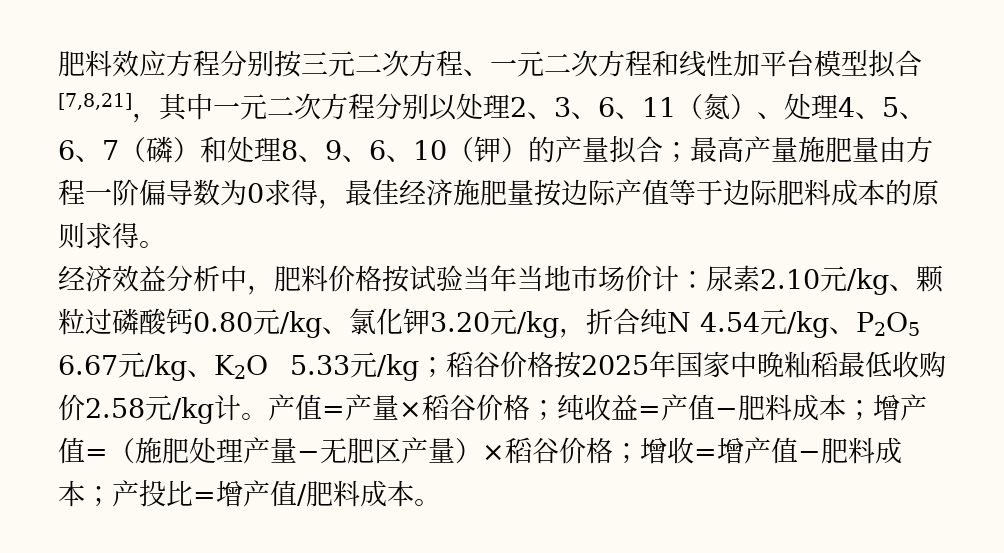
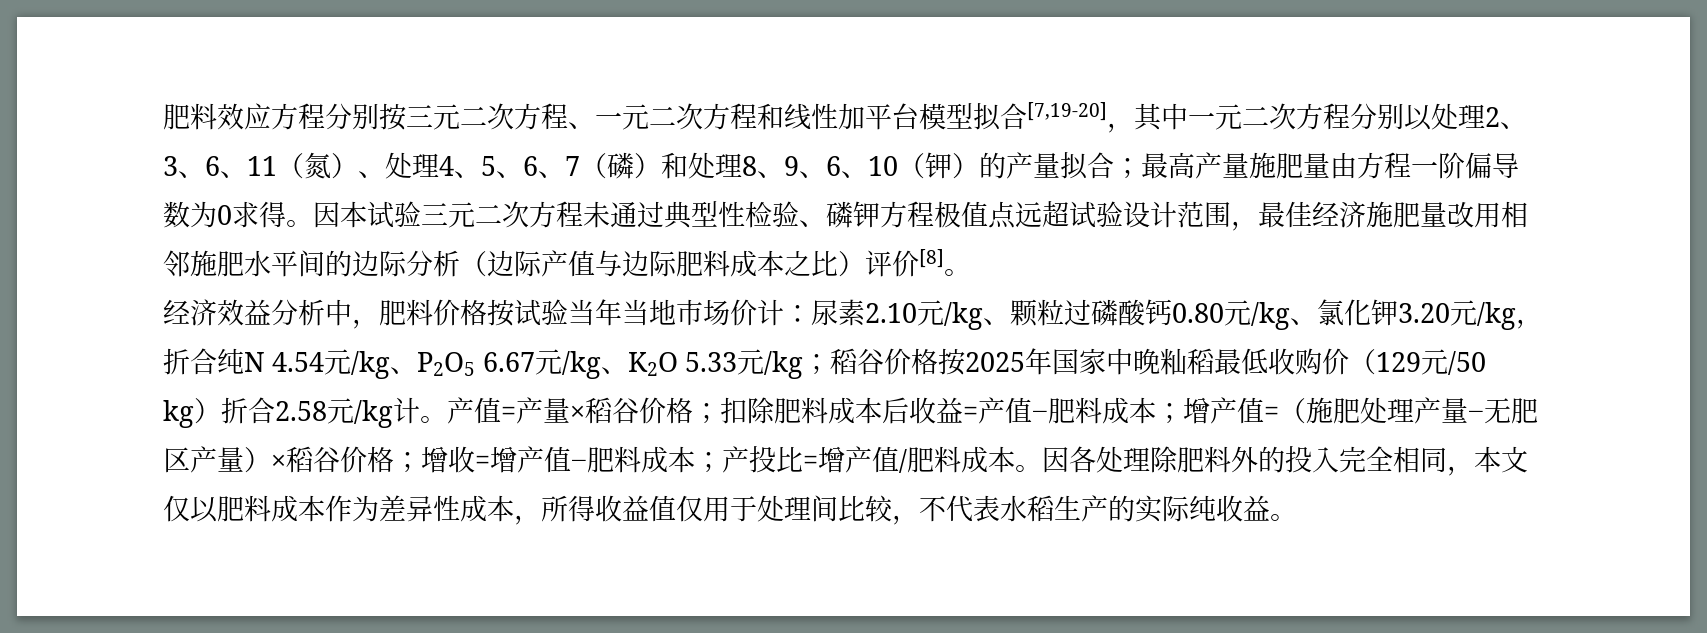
- 肥料效应方程分别按三元二次方程、一元二次方程和线性加平台模型拟合[7,8,21]，其中一元二次方程分别以处理2、3、6、11（氮）、处理4、5、6、7（磷）和处理8、9、6、10（钾）的产量拟合；
+ 肥料效应方程分别按三元二次方程、一元二次方程和线性加平台模型拟合[7,19-20]，其中一元二次方程分别以处理2、3、6、11（氮）、处理4、5、6、7（磷）和处理8、9、6、10（钾）的产量拟合；
- 最高产量施肥量由方程一阶偏导数为0求得，最佳经济施肥量按边际产值等于边际肥料成本的原则求得。
+ 最高产量施肥量由方程一阶偏导数为0求得。因本试验三元二次方程未通过典型性检验、磷钾方程极值点远超试验设计范围，最佳经济施肥量改用相邻施肥水平间的边际分析（边际产值与边际肥料成本之比）评价[8]。
- 经济效益分析中，肥料价格按试验当年当地市场价计：尿素2.10元/kg、颗粒过磷酸钙0.80元/kg、氯化钾3.20元/kg，折合纯N 4.54元/kg、P2O5 6.67元/kg、K2O 5.33元/kg；稻谷价格按2025年国家中晚籼稻最低收购价2.58元/kg计。
+ 经济效益分析中，肥料价格按试验当年当地市场价计：尿素2.10元/kg、颗粒过磷酸钙0.80元/kg、氯化钾3.20元/kg，折合纯N 4.54元/kg、P2O5 6.67元/kg、K2O 5.33元/kg；稻谷价格按2025年国家中晚籼稻最低收购价（129元/50 kg）折合2.58元/kg计。
- 产值=产量×稻谷价格；纯收益=产值−肥料成本；增产值=（施肥处理产量−无肥区产量）×稻谷价格；增收=增产值−肥料成本；产投比=增产值/肥料成本。
+ 产值=产量×稻谷价格；扣除肥料成本后收益=产值−肥料成本；增产值=（施肥处理产量−无肥区产量）×稻谷价格；增收=增产值−肥料成本；产投比=增产值/肥料成本。
+ 因各处理除肥料外的投入完全相同，本文仅以肥料成本作为差异性成本，所得收益值仅用于处理间比较，不代表水稻生产的实际纯收益。

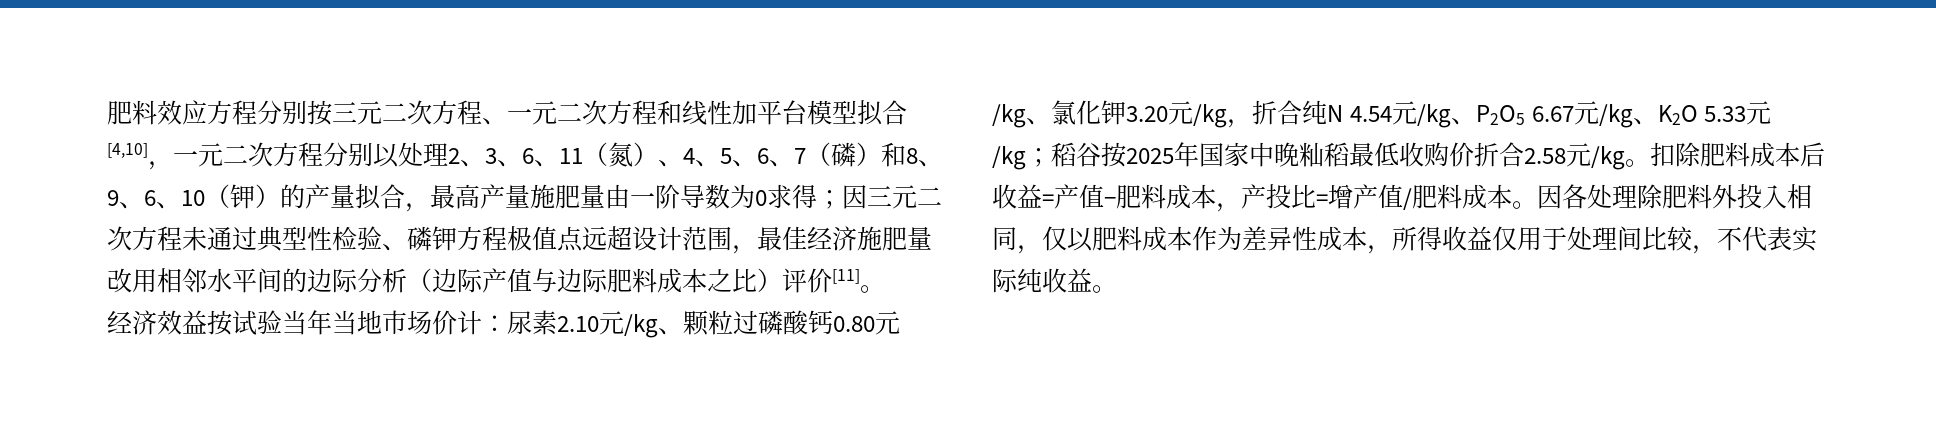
- 肥料效应方程分别按三元二次方程、一元二次方程和线性加平台模型拟合[7,19-20]，其中一元二次方程分别以处理2、3、6、11（氮）、处理4、5、6、7（磷）和处理8、9、6、10（钾）的产量拟合；最高产量施肥量由方程一阶偏导数为0求得。因本试验三元二次方程未通过典型性检验、磷钾方程极值点远超试验设计范围，最佳经济施肥量改用相邻施肥水平间的边际分析（边际产值与边际肥料成本之比）评价[8]。
+ 肥料效应方程分别按三元二次方程、一元二次方程和线性加平台模型拟合[4,10]，一元二次方程分别以处理2、3、6、11（氮）、4、5、6、7（磷）和8、9、6、10（钾）的产量拟合，最高产量施肥量由一阶导数为0求得；因三元二次方程未通过典型性检验、磷钾方程极值点远超设计范围，最佳经济施肥量改用相邻水平间的边际分析（边际产值与边际肥料成本之比）评价[11]。
- 经济效益分析中，肥料价格按试验当年当地市场价计：
+ 经济效益按试验当年当地市场价计：
- 稻谷价格按2025年国家中晚籼稻最低收购价（129元/50 kg）折合2.58元/kg计。产值=产量×稻谷价格；
+ 稻谷按2025年国家中晚籼稻最低收购价折合2.58元/kg。
- 扣除肥料成本后收益=产值−肥料成本；增产值=（施肥处理产量−无肥区产量）×稻谷价格；增收=增产值−肥料成本；产投比=增产值/肥料成本。
+ 扣除肥料成本后收益=产值−肥料成本，产投比=增产值/肥料成本。
- 因各处理除肥料外的投入完全相同，本文仅以肥料成本作为差异性成本，所得收益值仅用于处理间比较，不代表水稻生产的实际纯收益。
+ 因各处理除肥料外投入相同，仅以肥料成本作为差异性成本，所得收益仅用于处理间比较，不代表实际纯收益。

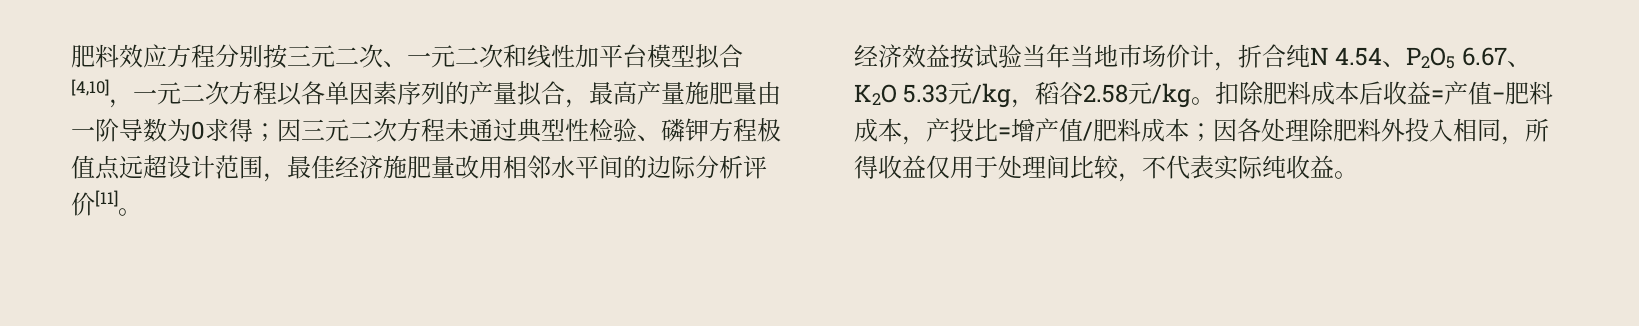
- 肥料效应方程分别按三元二次方程、一元二次方程和线性加平台模型拟合[4,10]，一元二次方程分别以处理2、3、6、11（氮）、4、5、6、7（磷）和8、9、6、10（钾）的产量拟合，最高产量施肥量由一阶导数为0求得；因三元二次方程未通过典型性检验、磷钾方程极值点远超设计范围，最佳经济施肥量改用相邻水平间的边际分析（边际产值与边际肥料成本之比）评价[11]。
+ 肥料效应方程分别按三元二次、一元二次和线性加平台模型拟合[4,10]，一元二次方程以各单因素序列的产量拟合，最高产量施肥量由一阶导数为0求得；因三元二次方程未通过典型性检验、磷钾方程极值点远超设计范围，最佳经济施肥量改用相邻水平间的边际分析评价[11]。
- 经济效益按试验当年当地市场价计：尿素2.10元/kg、颗粒过磷酸钙0.80元/kg、氯化钾3.20元/kg，折合纯N 4.54元/kg、P2O5 6.67元/kg、K2O 5.33元/kg；稻谷按2025年国家中晚籼稻最低收购价折合2.58元/kg。
+ 经济效益按试验当年当地市场价计，折合纯N 4.54、P2O5 6.67、K2O 5.33元/kg，稻谷2.58元/kg。
- 扣除肥料成本后收益=产值−肥料成本，产投比=增产值/肥料成本。因各处理除肥料外投入相同，仅以肥料成本作为差异性成本，所得收益仅用于处理间比较，不代表实际纯收益。
+ 扣除肥料成本后收益=产值−肥料成本，产投比=增产值/肥料成本；因各处理除肥料外投入相同，所得收益仅用于处理间比较，不代表实际纯收益。

